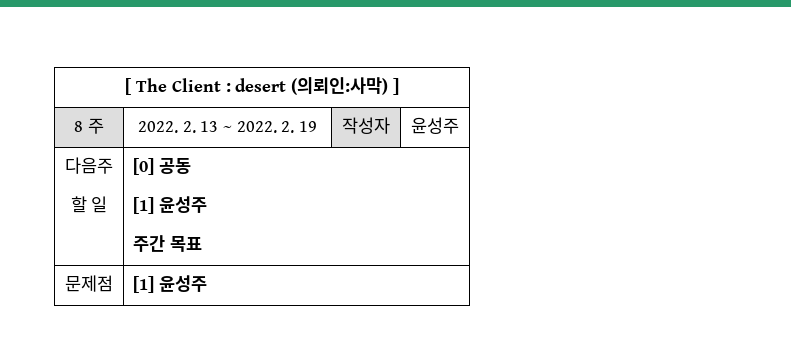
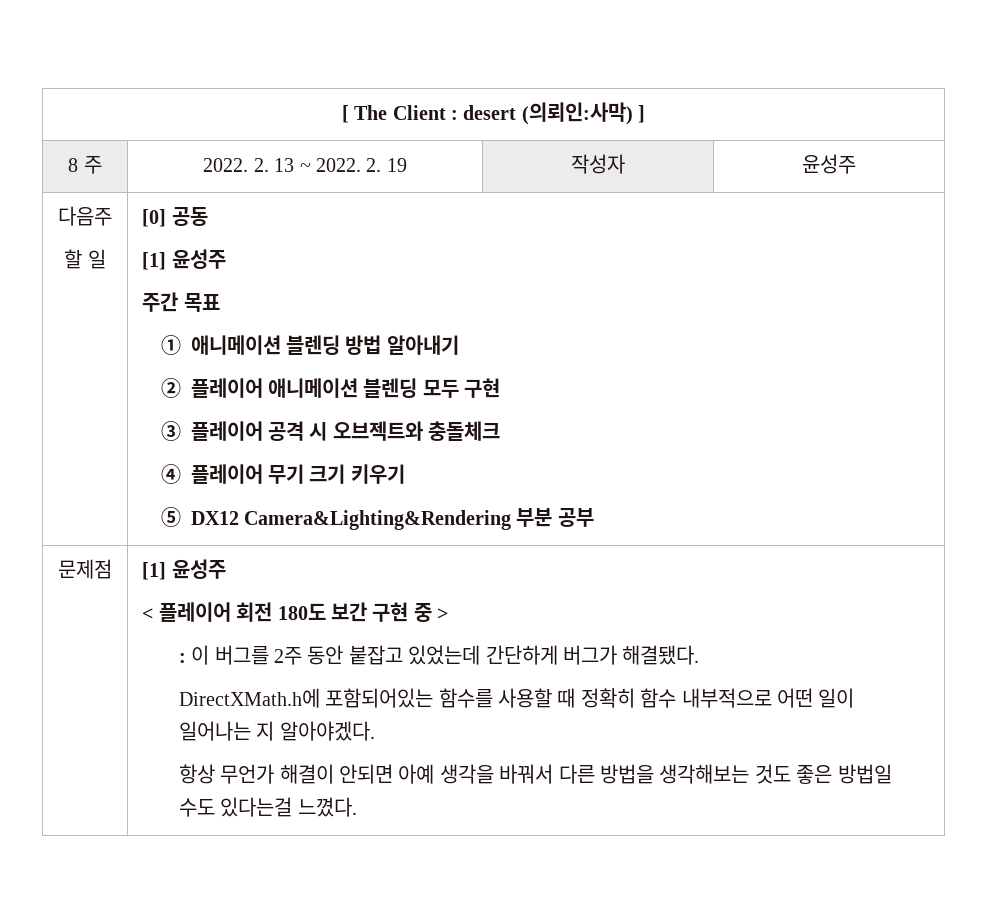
  다음주
  할 일 | [0] 공동
  [1] 윤성주
  주간 목표
+ ① 애니메이션 블렌딩 방법 알아내기
+ ② 플레이어 애니메이션 블렌딩 모두 구현
+ ③ 플레이어 공격 시 오브젝트와 충돌체크
+ ④ 플레이어 무기 크기 키우기
+ ⑤ DX12 Camera&Lighting&Rendering 부분 공부
  문제점 | [1] 윤성주
+ < 플레이어 회전 180도 보간 구현 중 >
+ : 이 버그를 2주 동안 붙잡고 있었는데 간단하게 버그가 해결됐다.
+ DirectXMath.h에 포함되어있는 함수를 사용할 때 정확히 함수 내부적으로 어떤 일이 일어나는 지 알아야겠다.
+ 항상 무언가 해결이 안되면 아예 생각을 바꿔서 다른 방법을 생각해보는 것도 좋은 방법일 수도 있다는걸 느꼈다.

